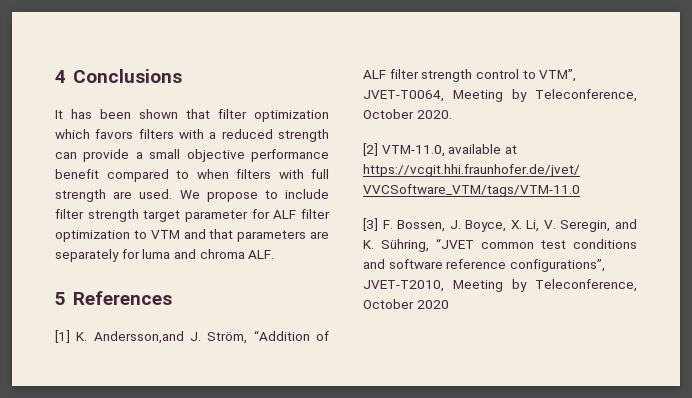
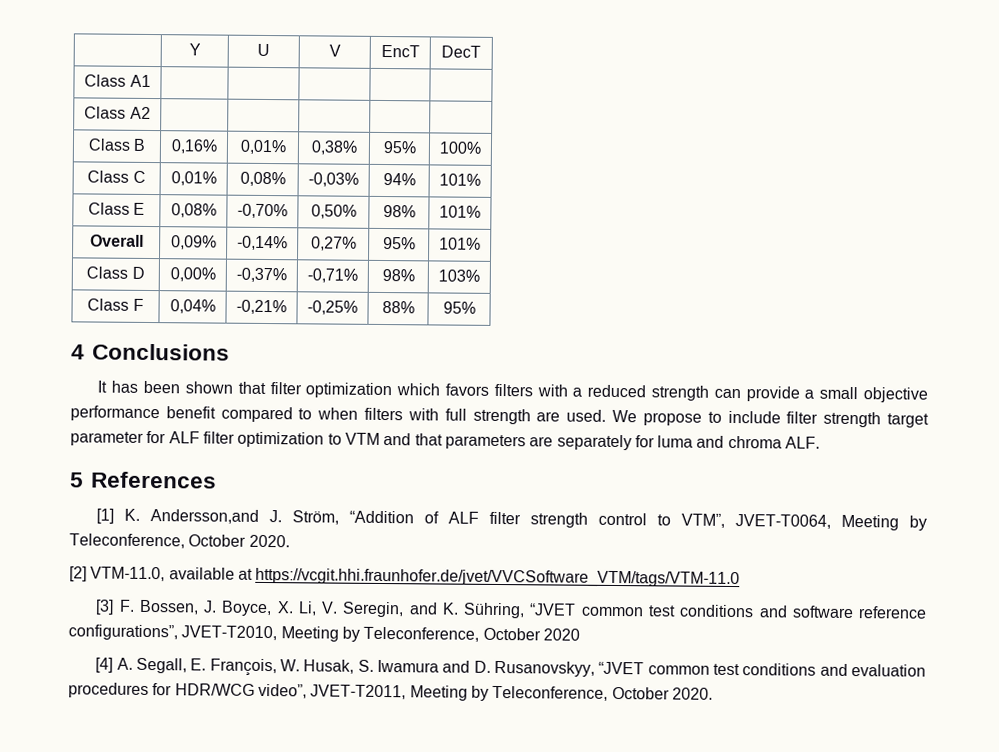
+ | Y | U | V | EncT | DecT
+ Class A1 | | | | |
+ Class A2 | | | | |
+ Class B | 0,16% | 0,01% | 0,38% | 95% | 100%
+ Class C | 0,01% | 0,08% | -0,03% | 94% | 101%
+ Class E | 0,08% | -0,70% | 0,50% | 98% | 101%
+ Overall | 0,09% | -0,14% | 0,27% | 95% | 101%
+ Class D | 0,00% | -0,37% | -0,71% | 98% | 103%
+ Class F | 0,04% | -0,21% | -0,25% | 88% | 95%
+ [4] A. Segall, E. François, W. Husak, S. Iwamura and D. Rusanovskyy, “JVET common test conditions and evaluation procedures for HDR/WCG video”, JVET-T2011, Meeting by Teleconference, October 2020.

